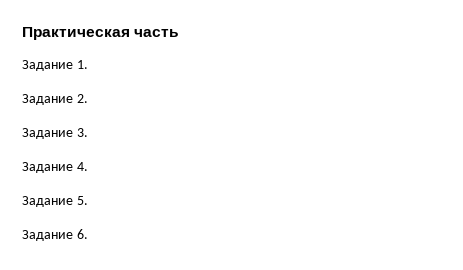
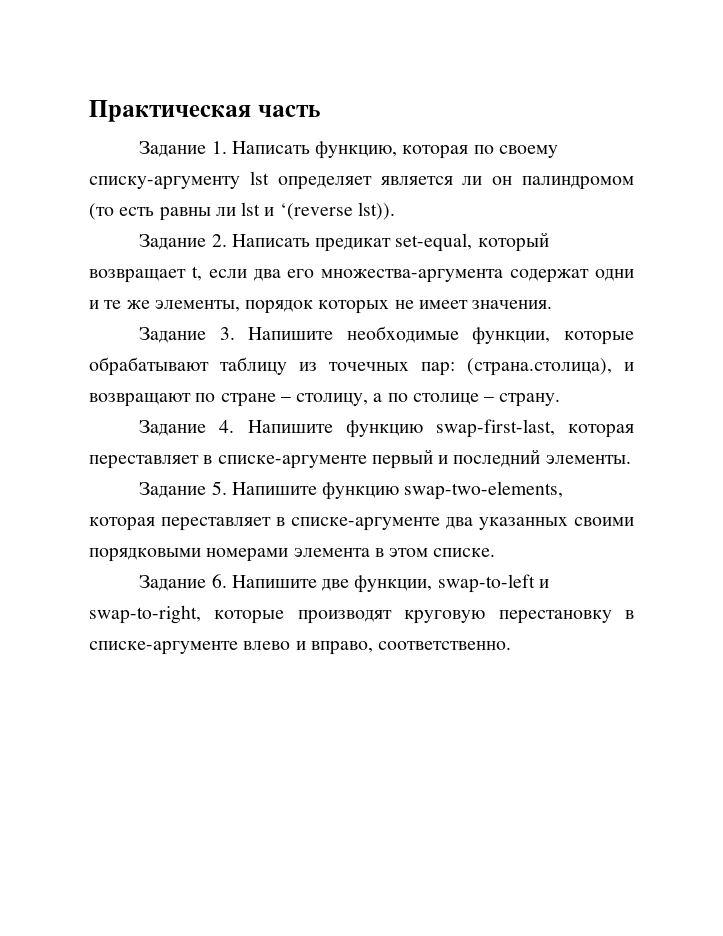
- Задание 1.
- Задание 2.
- Задание 3.
- Задание 4.
- Задание 5.
- Задание 6.
+ Задание 1. Написать функцию, которая по своему списку-аргументу lst определяет является ли он палиндромом (то есть равны ли lst и ‘(reverse lst)).
+ Задание 2. Написать предикат set-equal, который возвращает t, если два его множества-аргумента содержат одни и те же элементы, порядок которых не имеет значения.
+ Задание 3. Напишите необходимые функции, которые обрабатывают таблицу из точечных пар: (страна.столица), и возвращают по стране – столицу, а по столице – страну.
+ Задание 4. Напишите функцию swap-first-last, которая переставляет в списке-аргументе первый и последний элементы.
+ Задание 5. Напишите функцию swap-two-elements, которая переставляет в списке-аргументе два указанных своими порядковыми номерами элемента в этом списке.
+ Задание 6. Напишите две функции, swap-to-left и swap-to-right, которые производят круговую перестановку в списке-аргументе влево и вправо, соответственно.

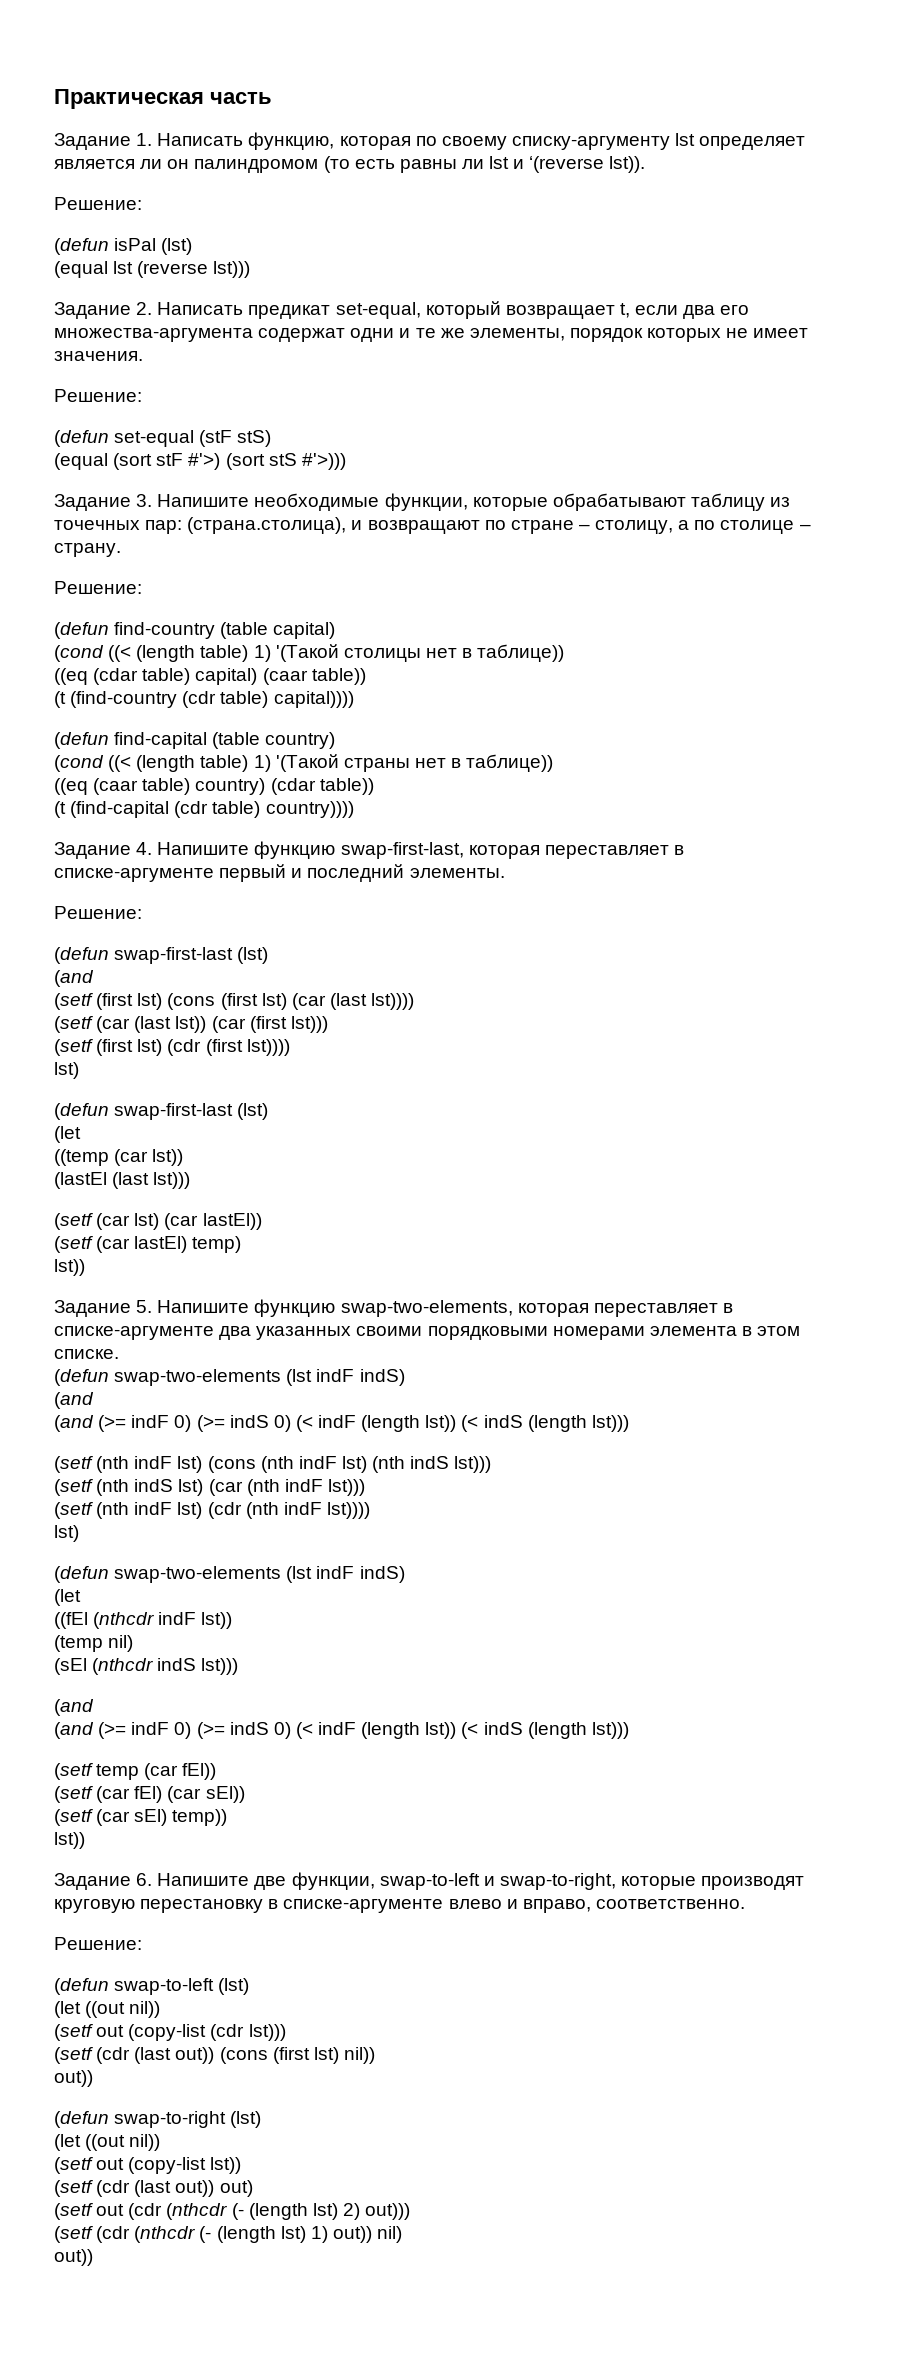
  Задание 1. Написать функцию, которая по своему списку-аргументу lst определяет является ли он палиндромом (то есть равны ли lst и ‘(reverse lst)).
+ Решение:
+ (defun isPal (lst)
+ (equal lst (reverse lst)))
  Задание 2. Написать предикат set-equal, который возвращает t, если два его множества-аргумента содержат одни и те же элементы, порядок которых не имеет значения.
+ Решение:
+ (defun set-equal (stF stS)
+ (equal (sort stF #'>) (sort stS #'>)))
  Задание 3. Напишите необходимые функции, которые обрабатывают таблицу из точечных пар: (страна.столица), и возвращают по стране – столицу, а по столице – страну.
+ Решение:
+ (defun find-country (table capital)
+ (cond ((< (length table) 1) '(Такой столицы нет в таблице))
+ ((eq (cdar table) capital) (caar table))
+ (t (find-country (cdr table) capital))))
+ (defun find-capital (table country)
+ (cond ((< (length table) 1) '(Такой страны нет в таблице))
+ ((eq (caar table) country) (cdar table))
+ (t (find-capital (cdr table) country))))
  Задание 4. Напишите функцию swap-first-last, которая переставляет в списке-аргументе первый и последний элементы.
+ Решение:
+ (defun swap-first-last (lst)
+ (and
+ (setf (first lst) (cons (first lst) (car (last lst))))
+ (setf (car (last lst)) (car (first lst)))
+ (setf (first lst) (cdr (first lst))))
+ lst)
+ (defun swap-first-last (lst)
+ (let
+ ((temp (car lst))
+ (lastEl (last lst)))
+ (setf (car lst) (car lastEl))
+ (setf (car lastEl) temp)
+ lst))
  Задание 5. Напишите функцию swap-two-elements, которая переставляет в списке-аргументе два указанных своими порядковыми номерами элемента в этом списке.
+ (defun swap-two-elements (lst indF indS)
+ (and
+ (and (>= indF 0) (>= indS 0) (< indF (length lst)) (< indS (length lst)))
+ (setf (nth indF lst) (cons (nth indF lst) (nth indS lst)))
+ (setf (nth indS lst) (car (nth indF lst)))
+ (setf (nth indF lst) (cdr (nth indF lst))))
+ lst)
+ (defun swap-two-elements (lst indF indS)
+ (let
+ ((fEl (nthcdr indF lst))
+ (temp nil)
+ (sEl (nthcdr indS lst)))
+ (and
+ (and (>= indF 0) (>= indS 0) (< indF (length lst)) (< indS (length lst)))
+ (setf temp (car fEl))
+ (setf (car fEl) (car sEl))
+ (setf (car sEl) temp))
+ lst))
  Задание 6. Напишите две функции, swap-to-left и swap-to-right, которые производят круговую перестановку в списке-аргументе влево и вправо, соответственно.
+ Решение:
+ (defun swap-to-left (lst)
+ (let ((out nil))
+ (setf out (copy-list (cdr lst)))
+ (setf (cdr (last out)) (cons (first lst) nil))
+ out))
+ (defun swap-to-right (lst)
+ (let ((out nil))
+ (setf out (copy-list lst))
+ (setf (cdr (last out)) out)
+ (setf out (cdr (nthcdr (- (length lst) 2) out)))
+ (setf (cdr (nthcdr (- (length lst) 1) out)) nil)
+ out))

